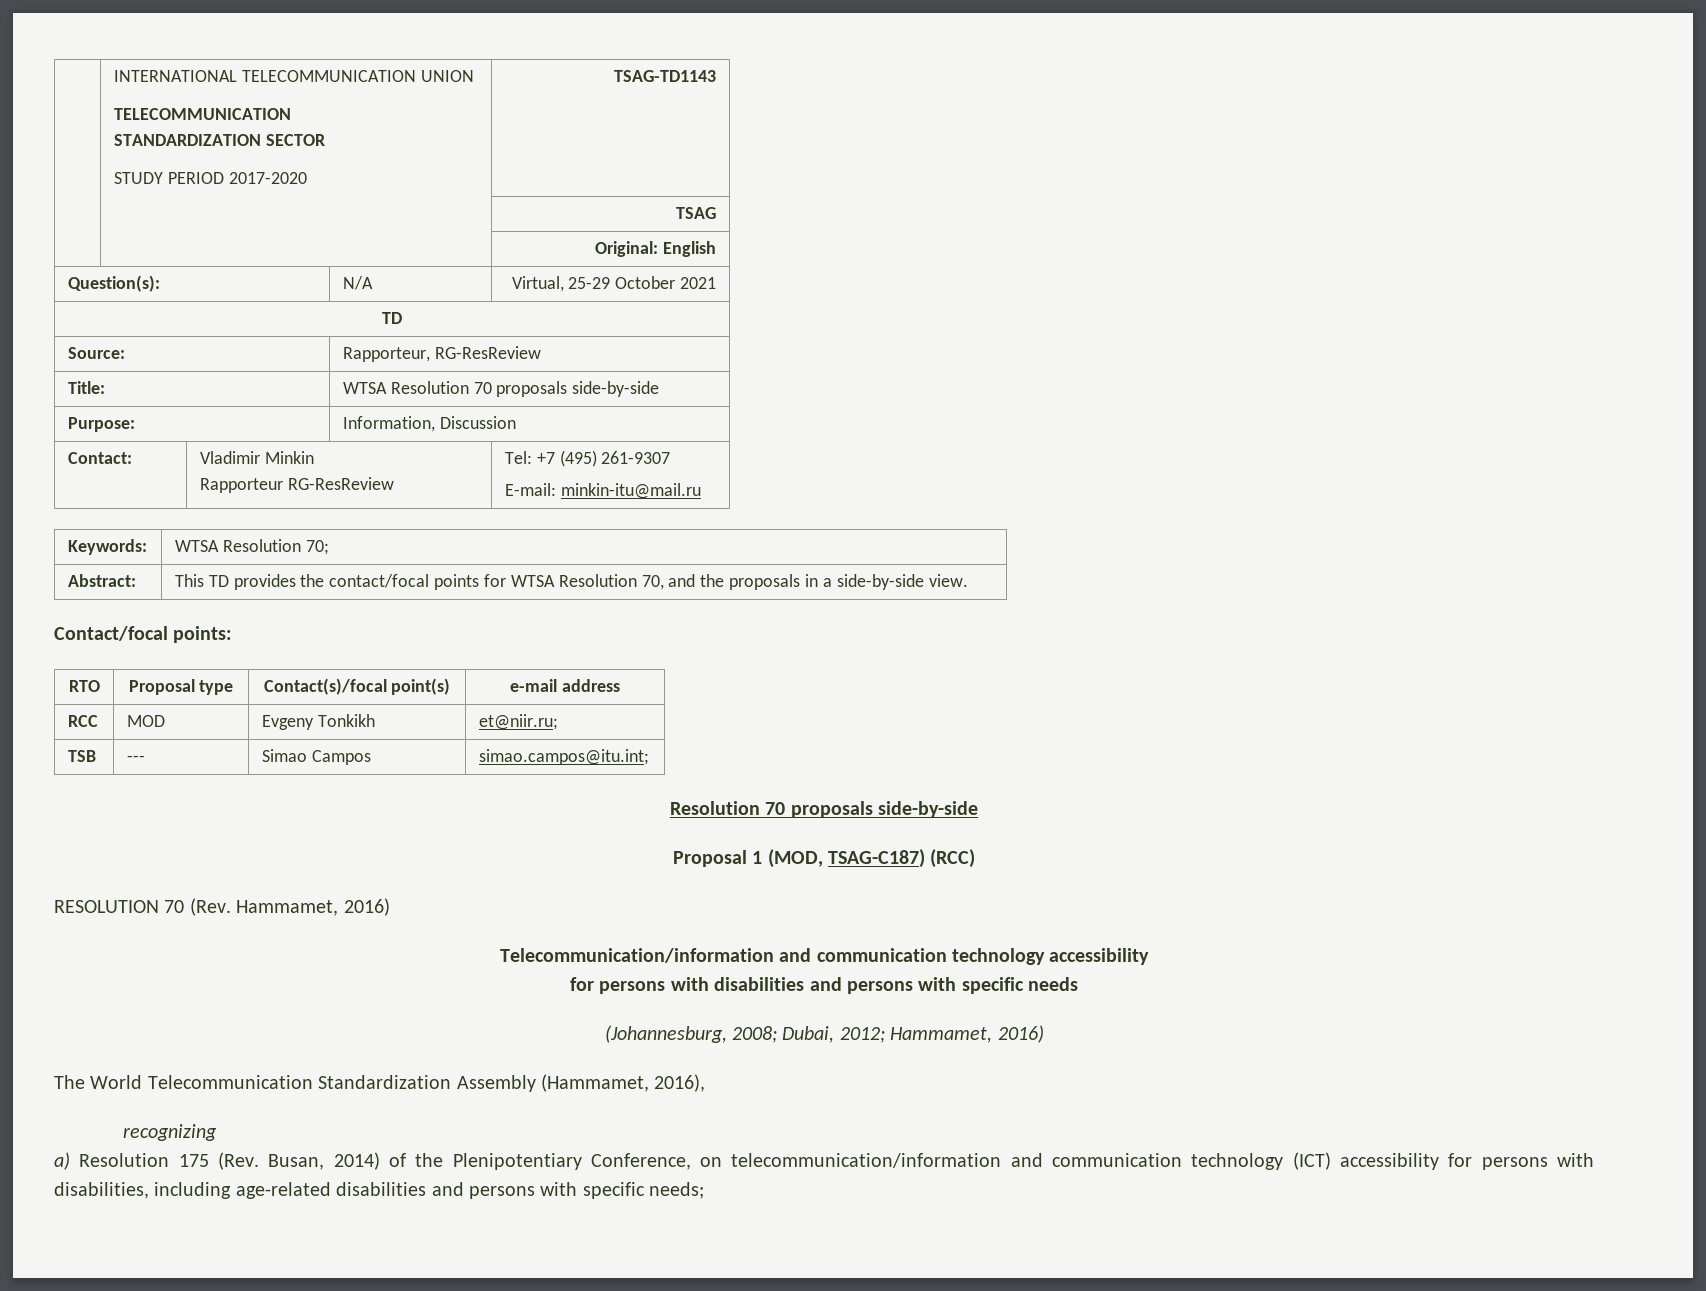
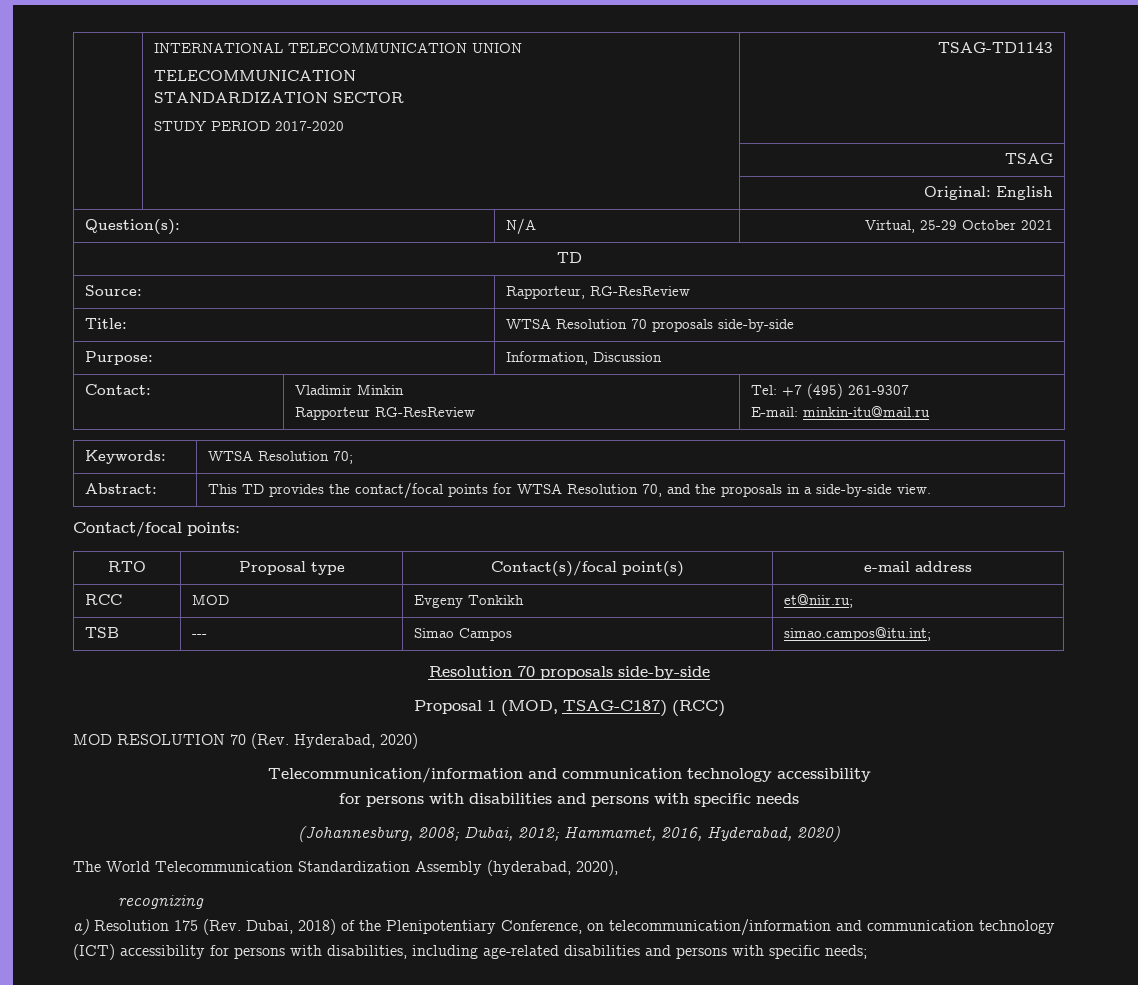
- RESOLUTION 70 (Rev. Hammamet, 2016)
+ MOD RESOLUTION 70 (Rev. Hyderabad, 2020)
- (Johannesburg, 2008; Dubai, 2012; Hammamet, 2016)
+ (Johannesburg, 2008; Dubai, 2012; Hammamet, 2016, Hyderabad, 2020)
- The World Telecommunication Standardization Assembly (Hammamet, 2016),
+ The World Telecommunication Standardization Assembly (hyderabad, 2020),
- a) Resolution 175 (Rev. Busan, 2014) of the Plenipotentiary Conference, on telecommunication/information and communication technology (ICT) accessibility for persons with disabilities, including age-related disabilities and persons with specific needs;
+ a) Resolution 175 (Rev. Dubai, 2018) of the Plenipotentiary Conference, on telecommunication/information and communication technology (ICT) accessibility for persons with disabilities, including age-related disabilities and persons with specific needs;

